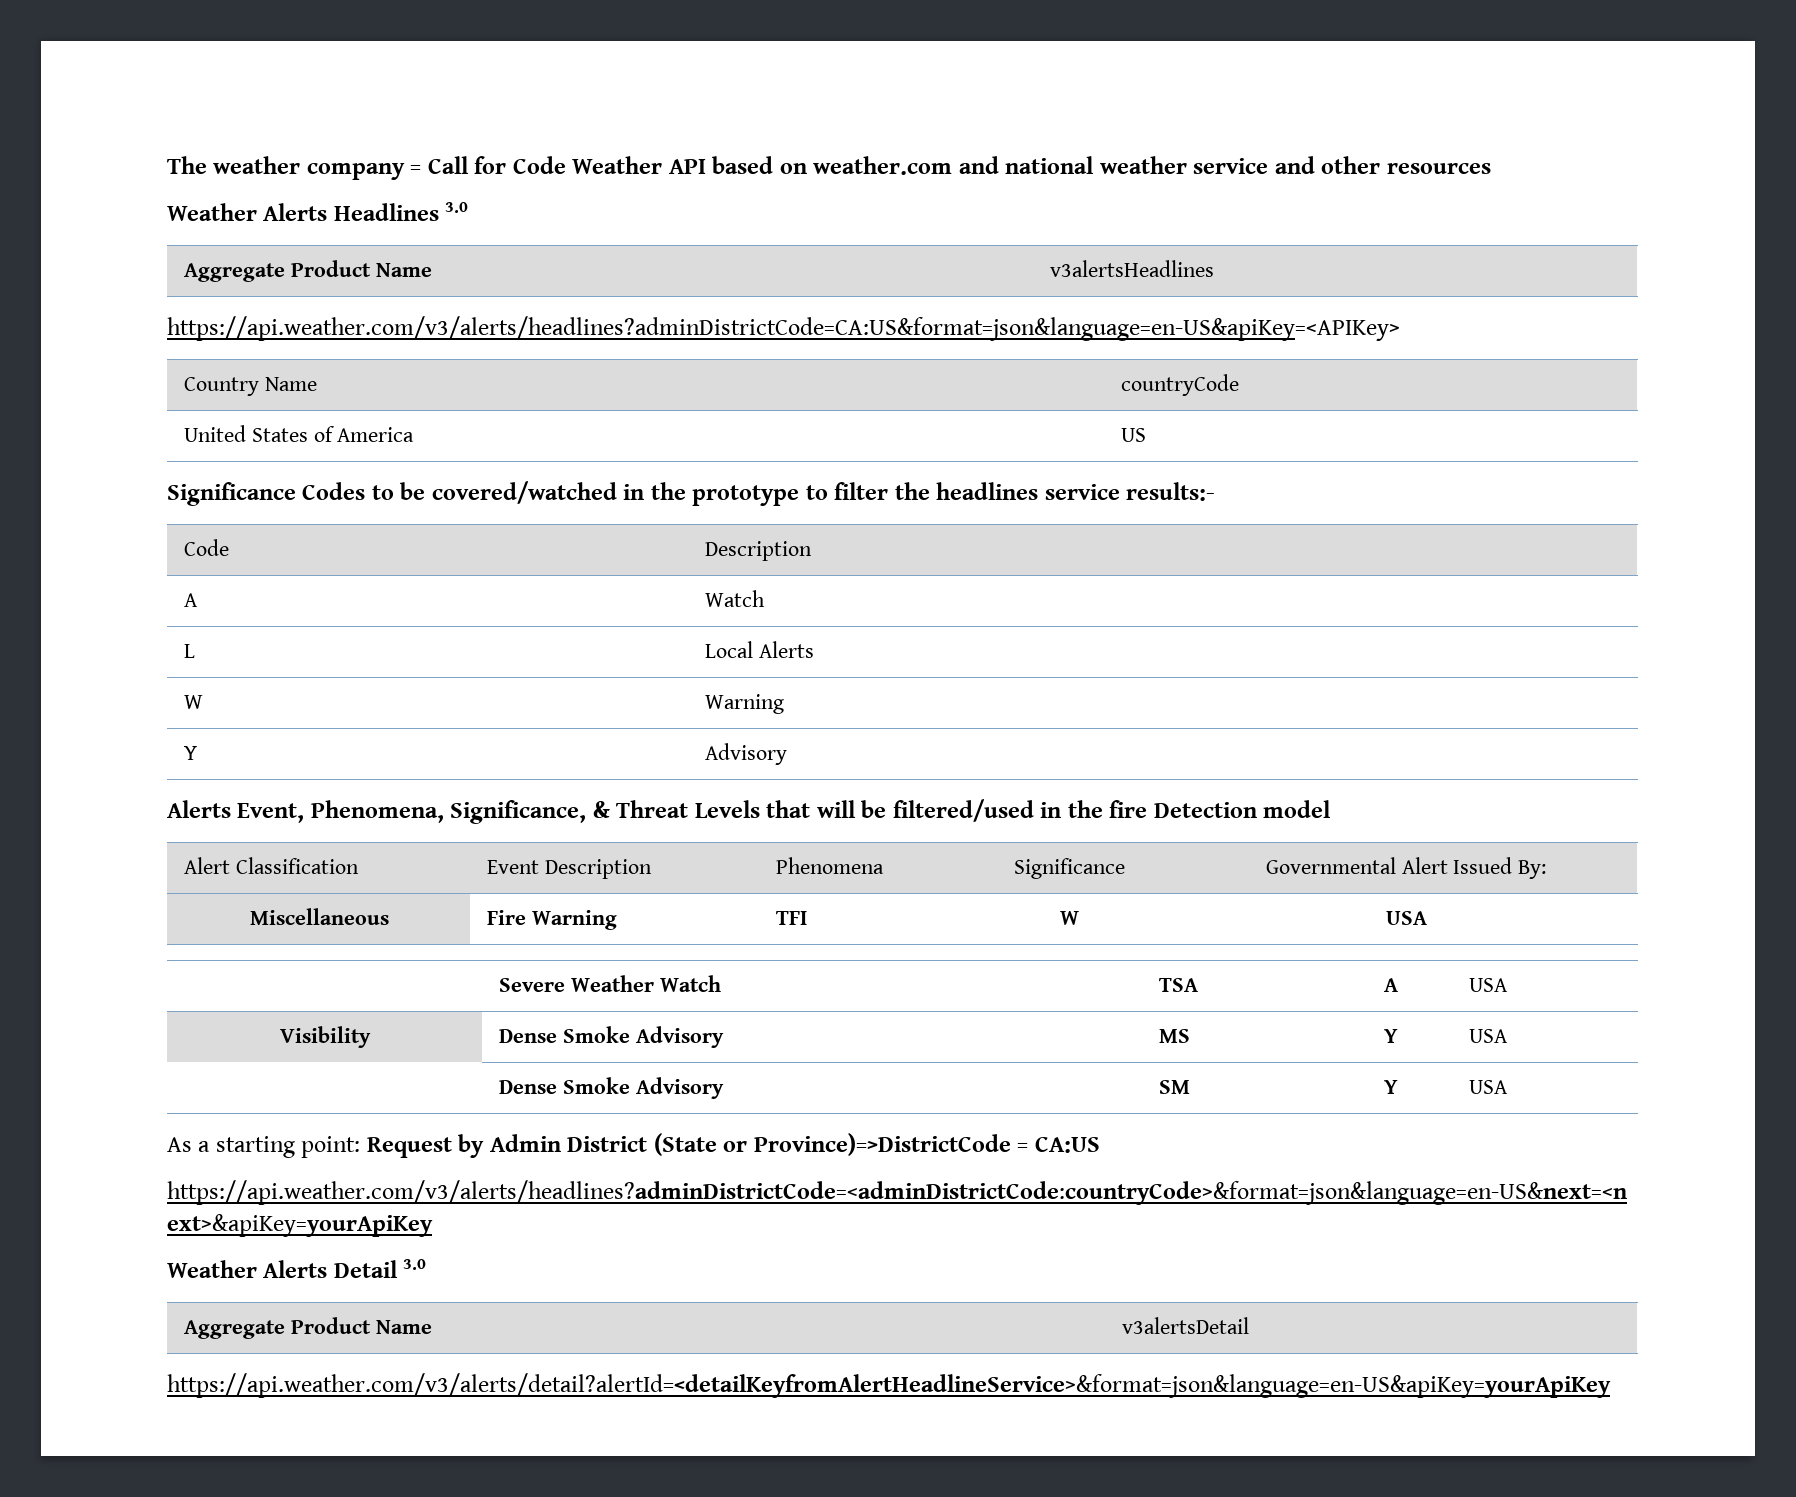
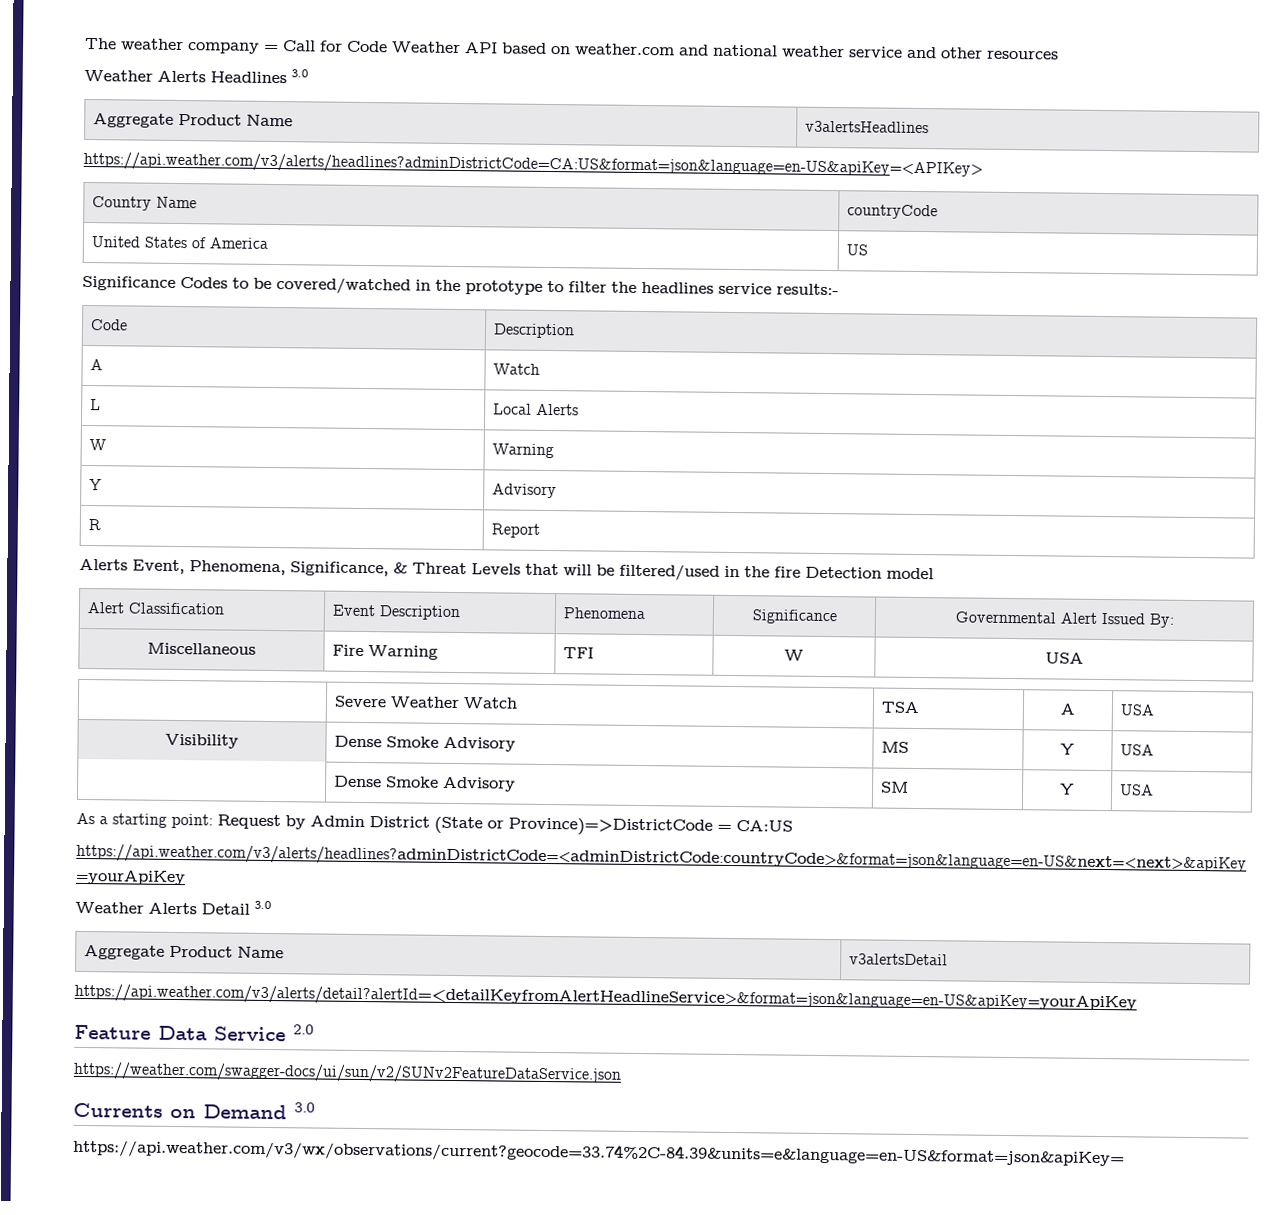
+ R | Report
+ Feature Data Service 2.0
+ https://weather.com/swagger-docs/ui/sun/v2/SUNv2FeatureDataService.json
+ Currents on Demand 3.0
+ https://api.weather.com/v3/wx/observations/current?geocode=33.74%2C-84.39&units=e&language=en-US&format=json&apiKey=

